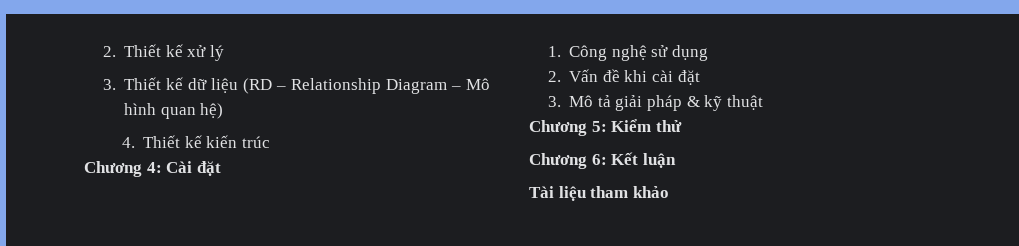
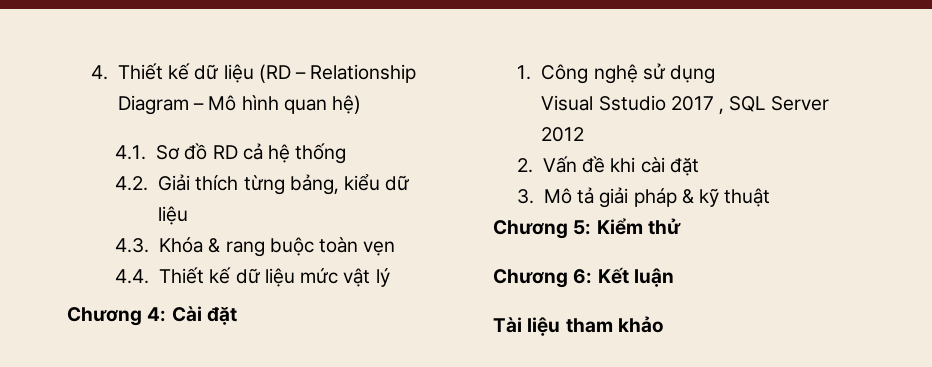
- 2. Thiết kế xử lý
- 3. Thiết kế dữ liệu (RD – Relationship Diagram – Mô hình quan hệ)
+ 4. Thiết kế dữ liệu (RD – Relationship Diagram – Mô hình quan hệ)
- 4. Thiết kế kiến trúc
+ 4.1. Sơ đồ RD cả hệ thống
+ 4.2. Giải thích từng bảng, kiểu dữ liệu
+ 4.3. Khóa & rang buộc toàn vẹn
+ 4.4. Thiết kế dữ liệu mức vật lý
+ Visual Sstudio 2017 , SQL Server 2012

